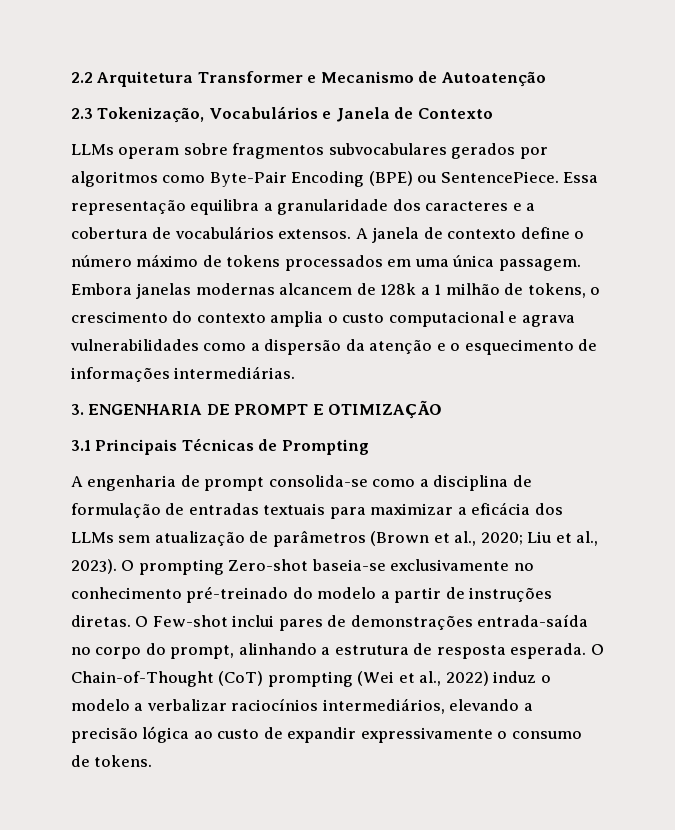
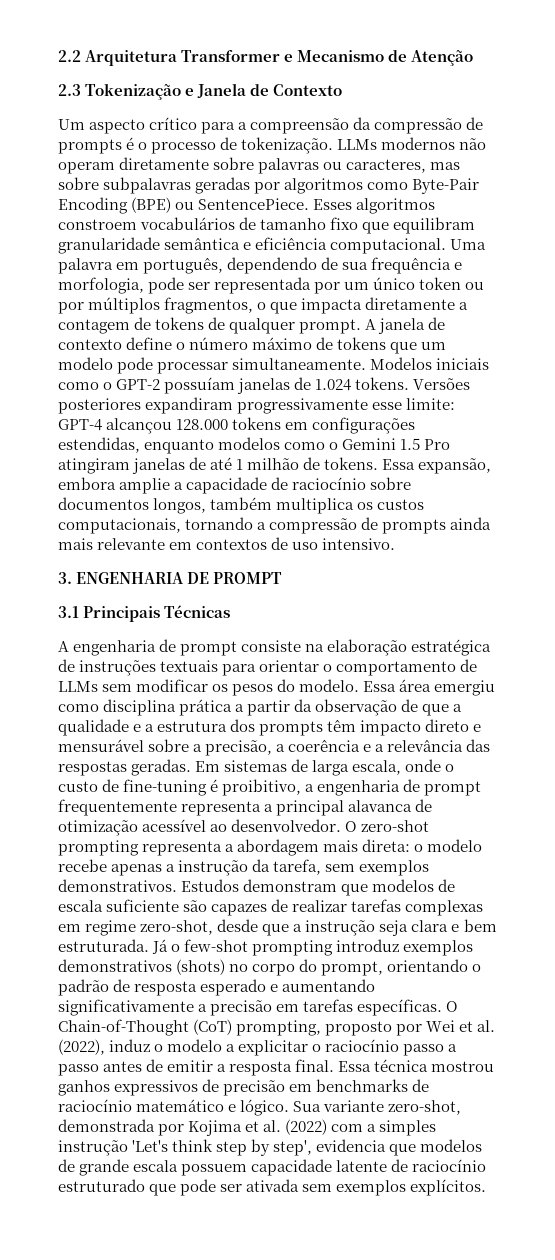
- 2.2 Arquitetura Transformer e Mecanismo de Autoatenção
+ 2.2 Arquitetura Transformer e Mecanismo de Atenção
- 2.3 Tokenização, Vocabulários e Janela de Contexto
+ 2.3 Tokenização e Janela de Contexto
- LLMs operam sobre fragmentos subvocabulares gerados por algoritmos como Byte-Pair Encoding (BPE) ou SentencePiece.
+ Um aspecto crítico para a compreensão da compressão de prompts é o processo de tokenização. LLMs modernos não operam diretamente sobre palavras ou caracteres, mas sobre subpalavras geradas por algoritmos como Byte-Pair Encoding (BPE) ou SentencePiece.
- Essa representação equilibra a granularidade dos caracteres e a cobertura de vocabulários extensos.
+ Esses algoritmos constroem vocabulários de tamanho fixo que equilibram granularidade semântica e eficiência computacional. Uma palavra em português, dependendo de sua frequência e morfologia, pode ser representada por um único token ou por múltiplos fragmentos, o que impacta diretamente a contagem de tokens de qualquer prompt.
- A janela de contexto define o número máximo de tokens processados em uma única passagem. Embora janelas modernas alcancem de 128k a 1 milhão de tokens, o crescimento do contexto amplia o custo computacional e agrava vulnerabilidades como a dispersão da atenção e o esquecimento de informações intermediárias.
+ A janela de contexto define o número máximo de tokens que um modelo pode processar simultaneamente. Modelos iniciais como o GPT-2 possuíam janelas de 1.024 tokens. Versões posteriores expandiram progressivamente esse limite: GPT-4 alcançou 128.000 tokens em configurações estendidas, enquanto modelos como o Gemini 1.5 Pro atingiram janelas de até 1 milhão de tokens. Essa expansão, embora amplie a capacidade de raciocínio sobre documentos longos, também multiplica os custos computacionais, tornando a compressão de prompts ainda mais relevante em contextos de uso intensivo.
- 3. ENGENHARIA DE PROMPT E OTIMIZAÇÃO
+ 3. ENGENHARIA DE PROMPT
- 3.1 Principais Técnicas de Prompting
+ 3.1 Principais Técnicas
- A engenharia de prompt consolida-se como a disciplina de formulação de entradas textuais para maximizar a eficácia dos LLMs sem atualização de parâmetros (Brown et al., 2020; Liu et al., 2023). O prompting Zero-shot baseia-se exclusivamente no conhecimento pré-treinado do modelo a partir de instruções diretas. O Few-shot inclui pares de demonstrações entrada-saída no corpo do prompt, alinhando a estrutura de resposta esperada. O Chain-of-Thought (CoT) prompting (Wei et al., 2022) induz o modelo a verbalizar raciocínios intermediários, elevando a precisão lógica ao custo de expandir expressivamente o consumo de tokens.
+ A engenharia de prompt consiste na elaboração estratégica de instruções textuais para orientar o comportamento de LLMs sem modificar os pesos do modelo. Essa área emergiu como disciplina prática a partir da observação de que a qualidade e a estrutura dos prompts têm impacto direto e mensurável sobre a precisão, a coerência e a relevância das respostas geradas. Em sistemas de larga escala, onde o custo de fine-tuning é proibitivo, a engenharia de prompt frequentemente representa a principal alavanca de otimização acessível ao desenvolvedor. O zero-shot prompting representa a abordagem mais direta: o modelo recebe apenas a instrução da tarefa, sem exemplos demonstrativos. Estudos demonstram que modelos de escala suficiente são capazes de realizar tarefas complexas em regime zero-shot, desde que a instrução seja clara e bem estruturada. Já o few-shot prompting introduz exemplos demonstrativos (shots) no corpo do prompt, orientando o padrão de resposta esperado e aumentando significativamente a precisão em tarefas específicas. O Chain-of-Thought (CoT) prompting, proposto por Wei et al. (2022), induz o modelo a explicitar o raciocínio passo a passo antes de emitir a resposta final. Essa técnica mostrou ganhos expressivos de precisão em benchmarks de raciocínio matemático e lógico. Sua variante zero-shot, demonstrada por Kojima et al. (2022) com a simples instrução 'Let's think step by step', evidencia que modelos de grande escala possuem capacidade latente de raciocínio estruturado que pode ser ativada sem exemplos explícitos.

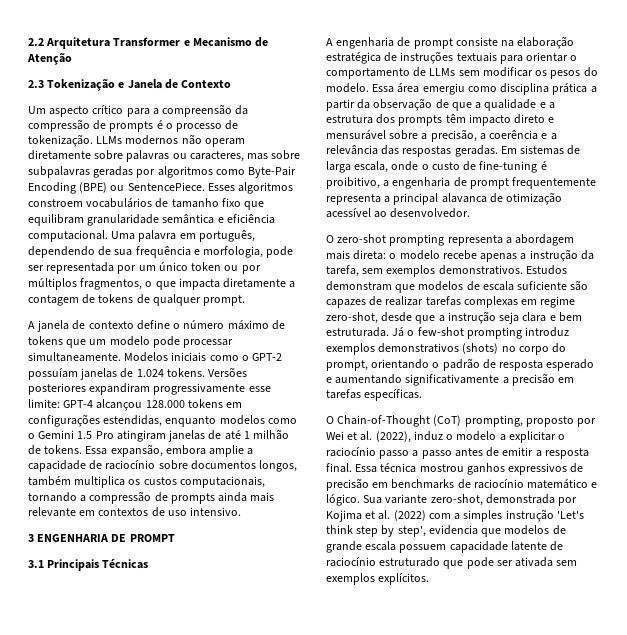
- Uma palavra em português, dependendo de sua frequência e morfologia, pode ser representada por um único token ou por múltiplos fragmentos, o que impacta diretamente a contagem de tokens de qualquer prompt. A janela de contexto define o número máximo de tokens que um modelo pode processar simultaneamente.
+ Uma palavra em português, dependendo de sua frequência e morfologia, pode ser representada por um único token ou por múltiplos fragmentos, o que impacta diretamente a contagem de tokens de qualquer prompt.
+ A janela de contexto define o número máximo de tokens que um modelo pode processar simultaneamente.
- 3. ENGENHARIA DE PROMPT
+ 3 ENGENHARIA DE PROMPT
- Em sistemas de larga escala, onde o custo de fine-tuning é proibitivo, a engenharia de prompt frequentemente representa a principal alavanca de otimização acessível ao desenvolvedor. O zero-shot prompting representa a abordagem mais direta: o modelo recebe apenas a instrução da tarefa, sem exemplos demonstrativos.
+ Em sistemas de larga escala, onde o custo de fine-tuning é proibitivo, a engenharia de prompt frequentemente representa a principal alavanca de otimização acessível ao desenvolvedor.
+ O zero-shot prompting representa a abordagem mais direta: o modelo recebe apenas a instrução da tarefa, sem exemplos demonstrativos.
- Já o few-shot prompting introduz exemplos demonstrativos (shots) no corpo do prompt, orientando o padrão de resposta esperado e aumentando significativamente a precisão em tarefas específicas. O Chain-of-Thought (CoT) prompting, proposto por Wei et al. (2022), induz o modelo a explicitar o raciocínio passo a passo antes de emitir a resposta final.
+ Já o few-shot prompting introduz exemplos demonstrativos (shots) no corpo do prompt, orientando o padrão de resposta esperado e aumentando significativamente a precisão em tarefas específicas.
+ O Chain-of-Thought (CoT) prompting, proposto por Wei et al. (2022), induz o modelo a explicitar o raciocínio passo a passo antes de emitir a resposta final.

